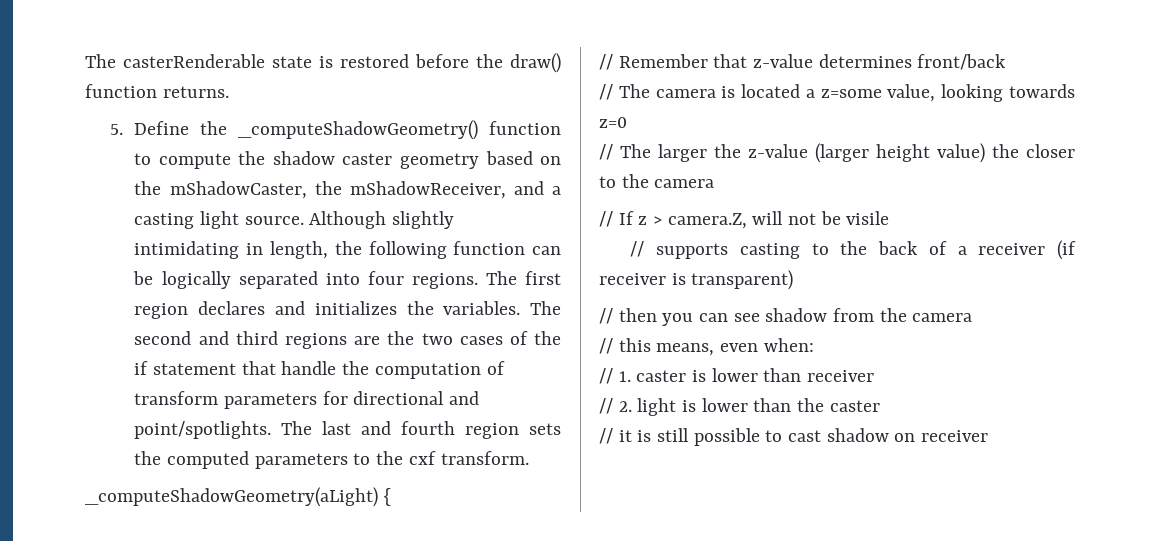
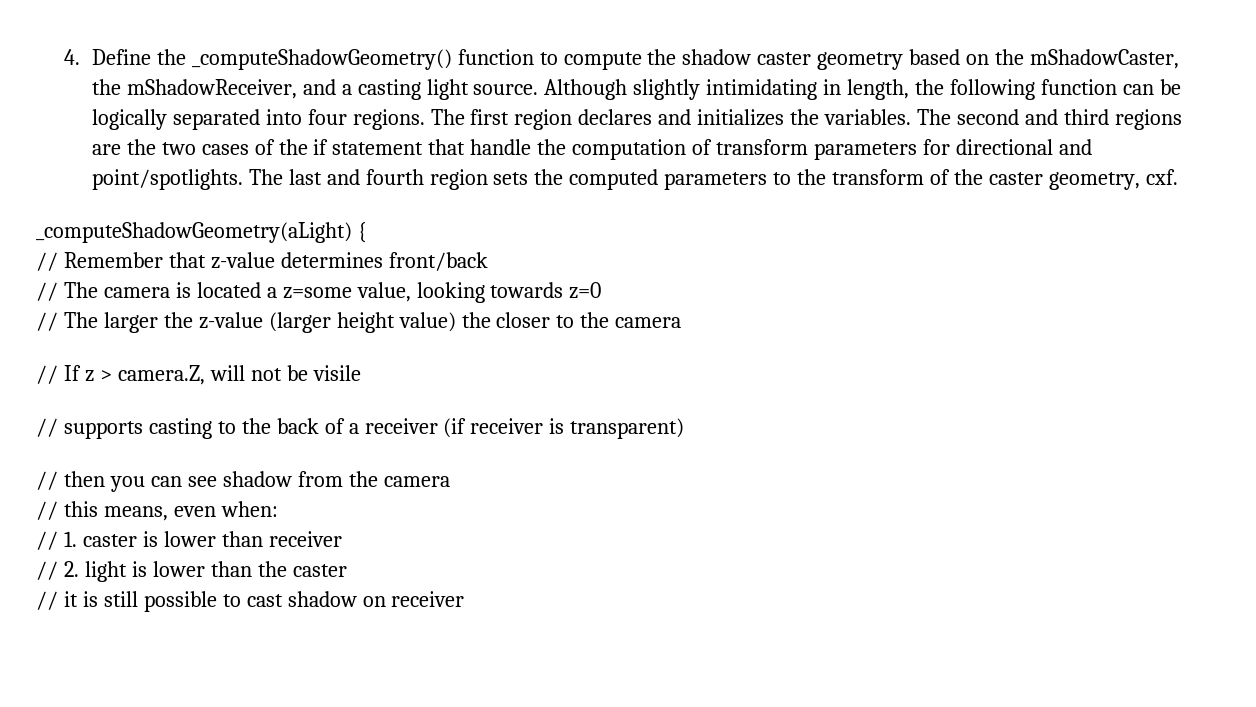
- The casterRenderable state is restored before the draw() function returns.
- 5. Define the _computeShadowGeometry() function to compute the shadow caster geometry based on the mShadowCaster, the mShadowReceiver, and a casting light source.
+ 4. Define the _computeShadowGeometry() function to compute the shadow caster geometry based on the mShadowCaster, the mShadowReceiver, and a casting light source.
- The last and fourth region sets the computed parameters to the cxf transform.
+ The last and fourth region sets the computed parameters to the transform of the caster geometry, cxf.

